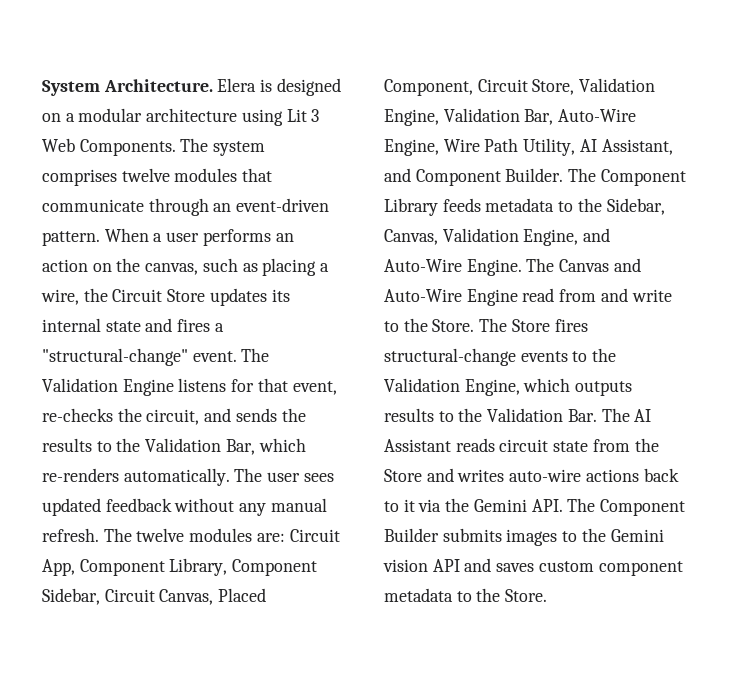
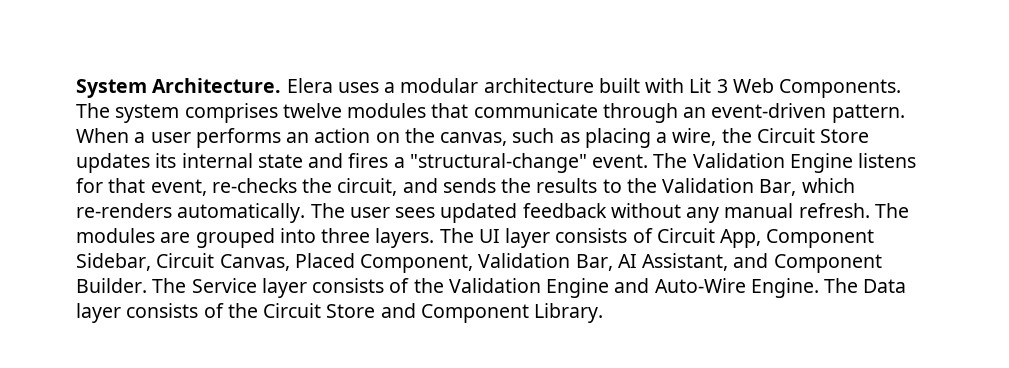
- Elera is designed on a modular architecture using Lit 3 Web Components.
+ Elera uses a modular architecture built with Lit 3 Web Components.
- The twelve modules are: Circuit App, Component Library, Component Sidebar, Circuit Canvas, Placed Component, Circuit Store, Validation Engine, Validation Bar, Auto-Wire Engine, Wire Path Utility, AI Assistant, and Component Builder.
+ The modules are grouped into three layers. The UI layer consists of Circuit App, Component Sidebar, Circuit Canvas, Placed Component, Validation Bar, AI Assistant, and Component Builder.
- The Component Library feeds metadata to the Sidebar, Canvas, Validation Engine, and Auto-Wire Engine. The Canvas and Auto-Wire Engine read from and write to the Store. The Store fires structural-change events to the Validation Engine, which outputs results to the Validation Bar. The AI Assistant reads circuit state from the Store and writes auto-wire actions back to it via the Gemini API. The Component Builder submits images to the Gemini vision API and saves custom component metadata to the Store.
+ The Service layer consists of the Validation Engine and Auto-Wire Engine. The Data layer consists of the Circuit Store and Component Library.

